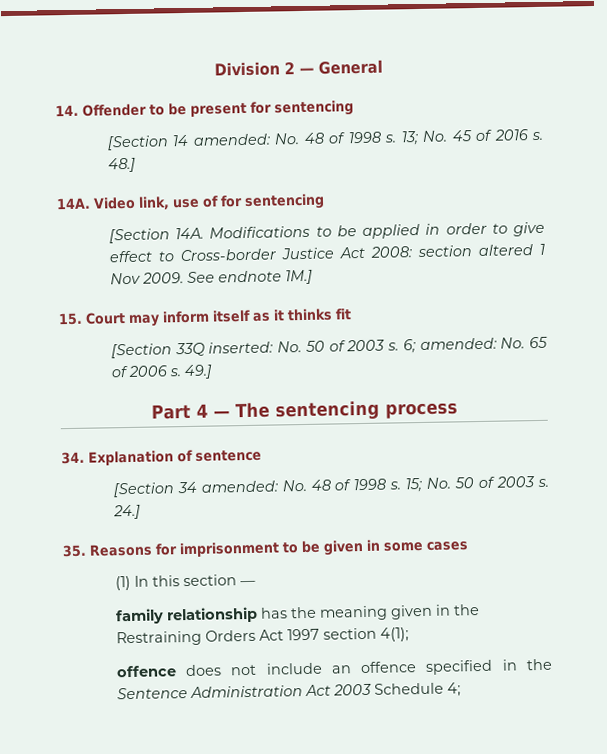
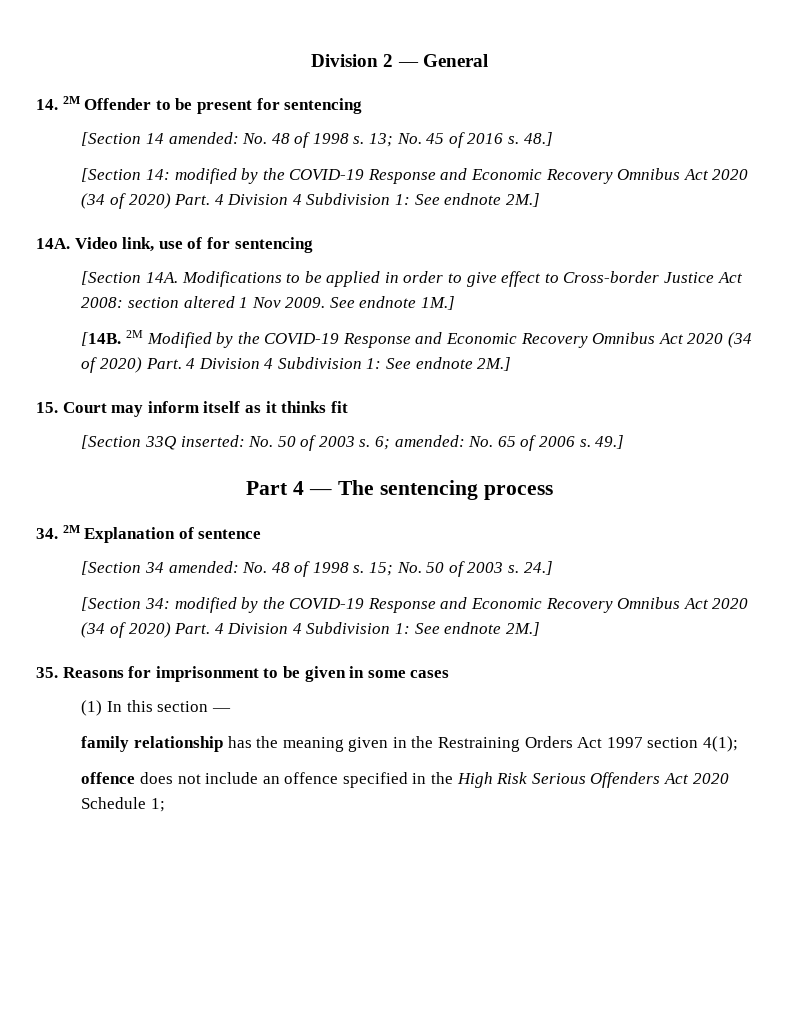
- 14. Offender to be present for sentencing
+ 14. 2M Offender to be present for sentencing
+ [Section 14: modified by the COVID-19 Response and Economic Recovery Omnibus Act 2020 (34 of 2020) Part. 4 Division 4 Subdivision 1: See endnote 2M.]
+ [14B. 2M Modified by the COVID-19 Response and Economic Recovery Omnibus Act 2020 (34 of 2020) Part. 4 Division 4 Subdivision 1: See endnote 2M.]
- 34. Explanation of sentence
+ 34. 2M Explanation of sentence
+ [Section 34: modified by the COVID-19 Response and Economic Recovery Omnibus Act 2020 (34 of 2020) Part. 4 Division 4 Subdivision 1: See endnote 2M.]
- offence does not include an offence specified in the Sentence Administration Act 2003 Schedule 4;
+ offence does not include an offence specified in the High Risk Serious Offenders Act 2020 Schedule 1;

